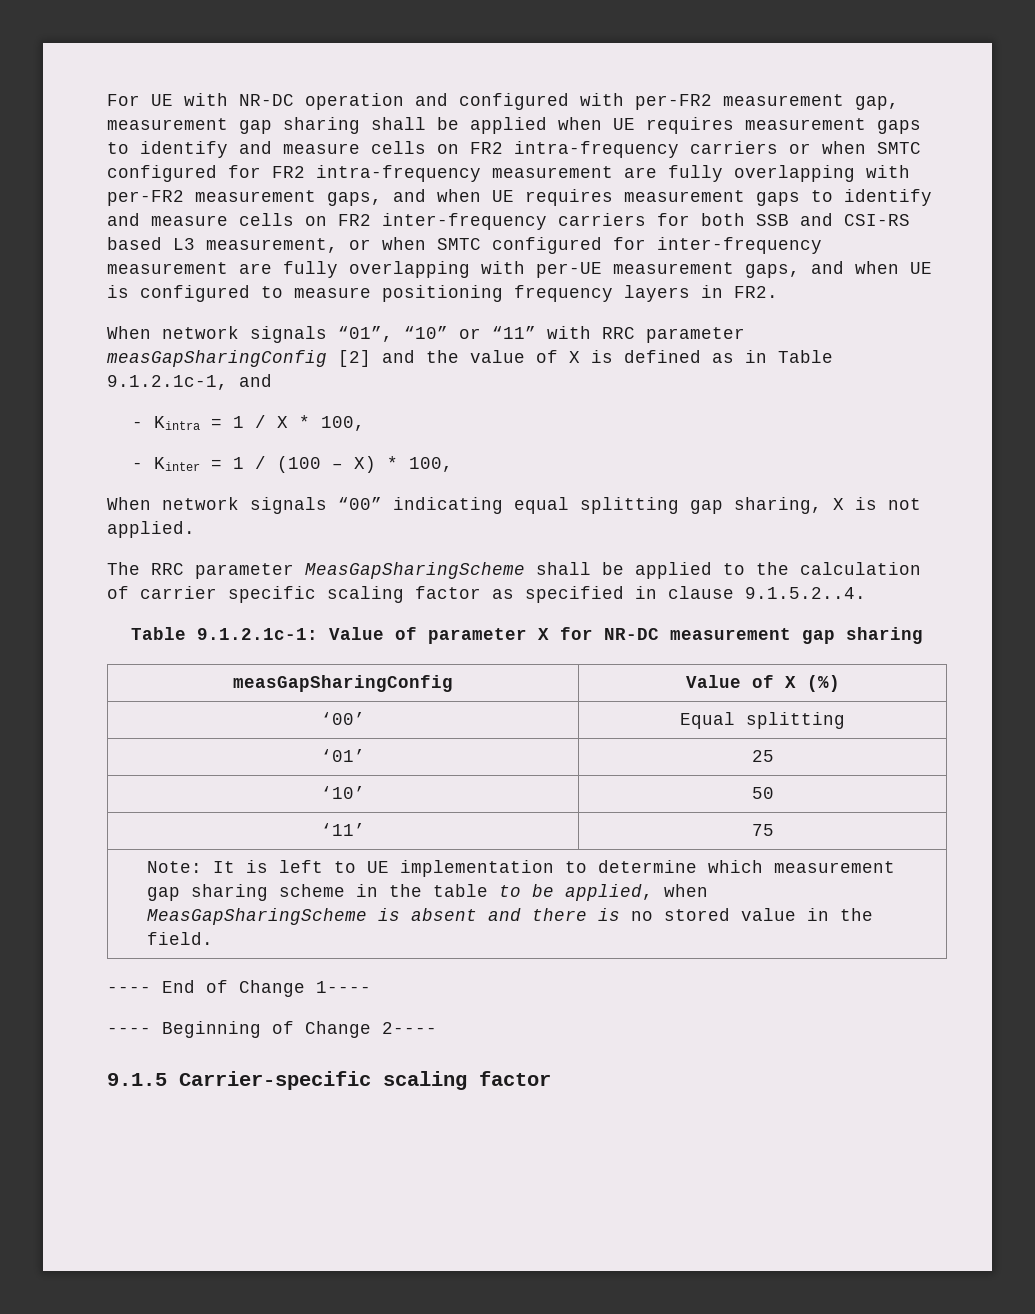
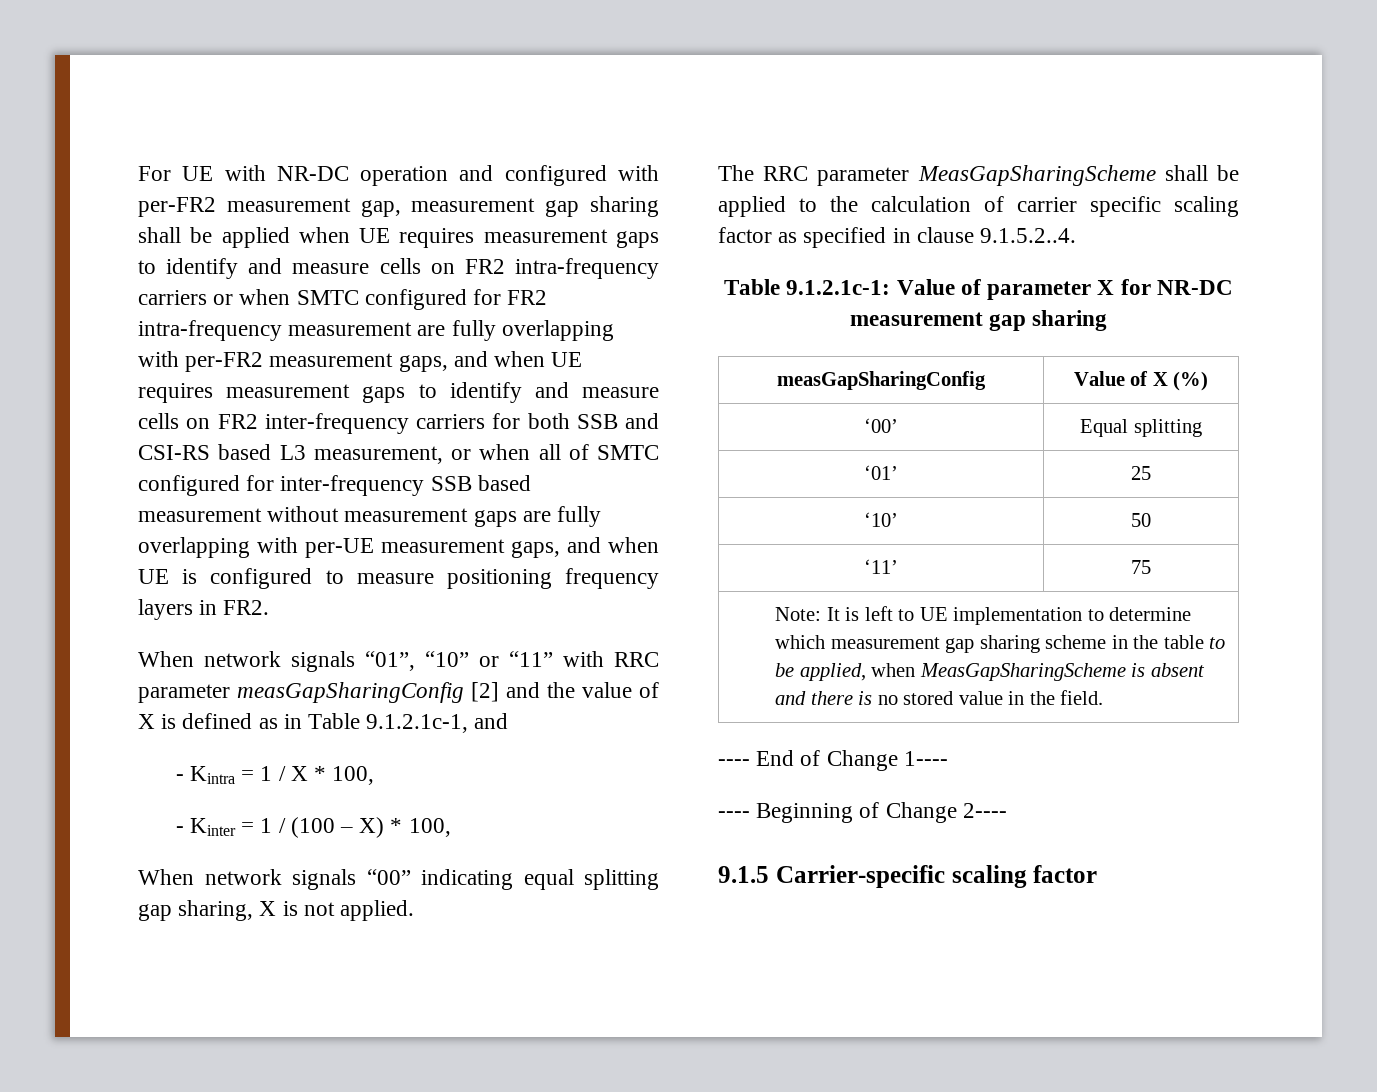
- For UE with NR-DC operation and configured with per-FR2 measurement gap, measurement gap sharing shall be applied when UE requires measurement gaps to identify and measure cells on FR2 intra-frequency carriers or when SMTC configured for FR2 intra-frequency measurement are fully overlapping with per-FR2 measurement gaps, and when UE requires measurement gaps to identify and measure cells on FR2 inter-frequency carriers for both SSB and CSI-RS based L3 measurement, or when SMTC configured for inter-frequency measurement are fully overlapping with per-UE measurement gaps, and when UE is configured to measure positioning frequency layers in FR2.
+ For UE with NR-DC operation and configured with per-FR2 measurement gap, measurement gap sharing shall be applied when UE requires measurement gaps to identify and measure cells on FR2 intra-frequency carriers or when SMTC configured for FR2 intra-frequency measurement are fully overlapping with per-FR2 measurement gaps, and when UE requires measurement gaps to identify and measure cells on FR2 inter-frequency carriers for both SSB and CSI-RS based L3 measurement, or when all of SMTC configured for inter-frequency SSB based measurement without measurement gaps are fully overlapping with per-UE measurement gaps, and when UE is configured to measure positioning frequency layers in FR2.

